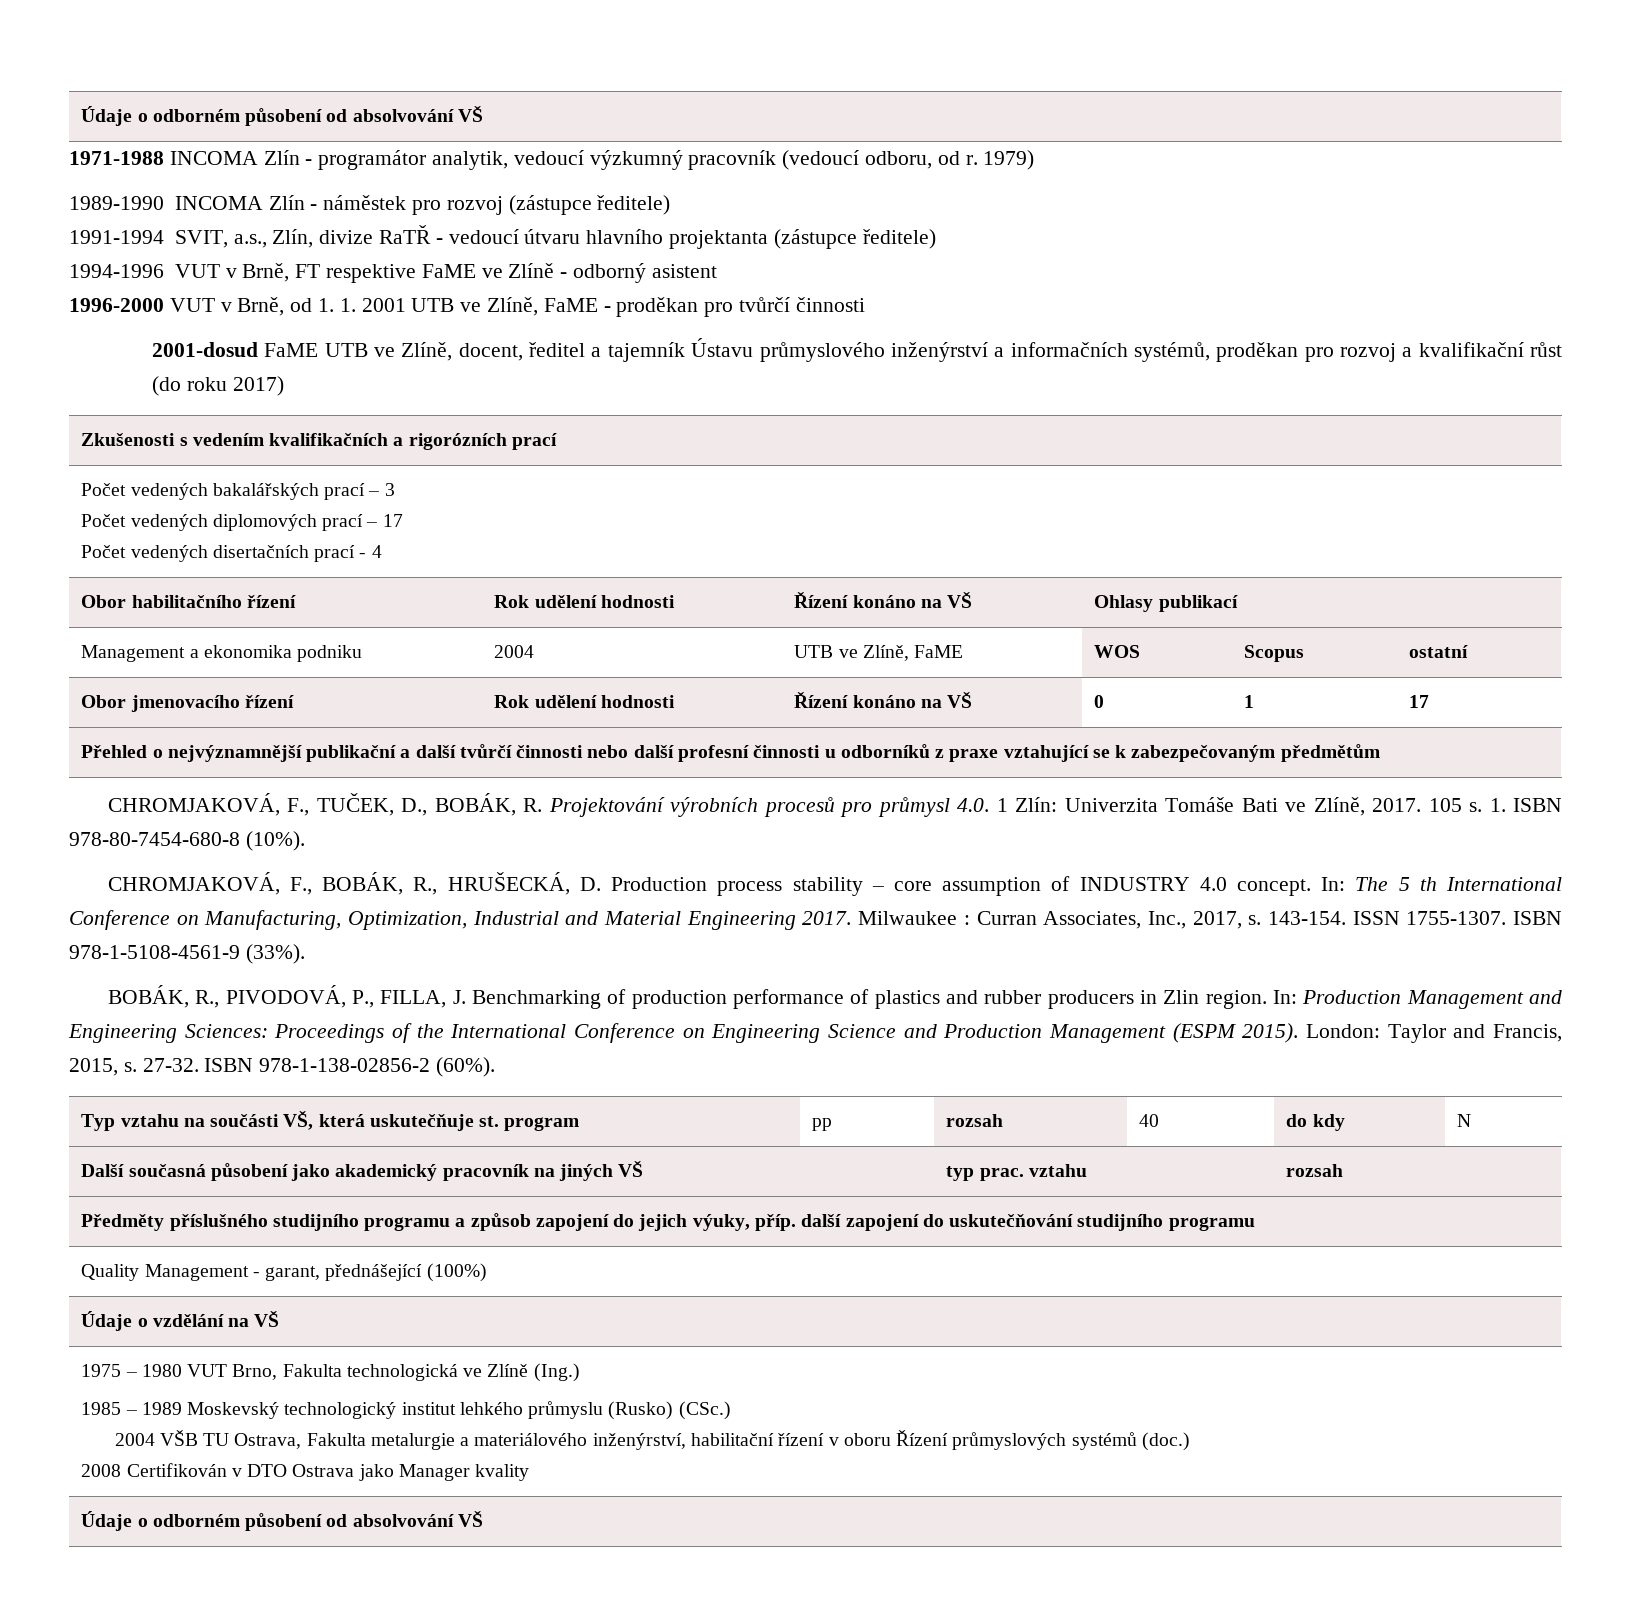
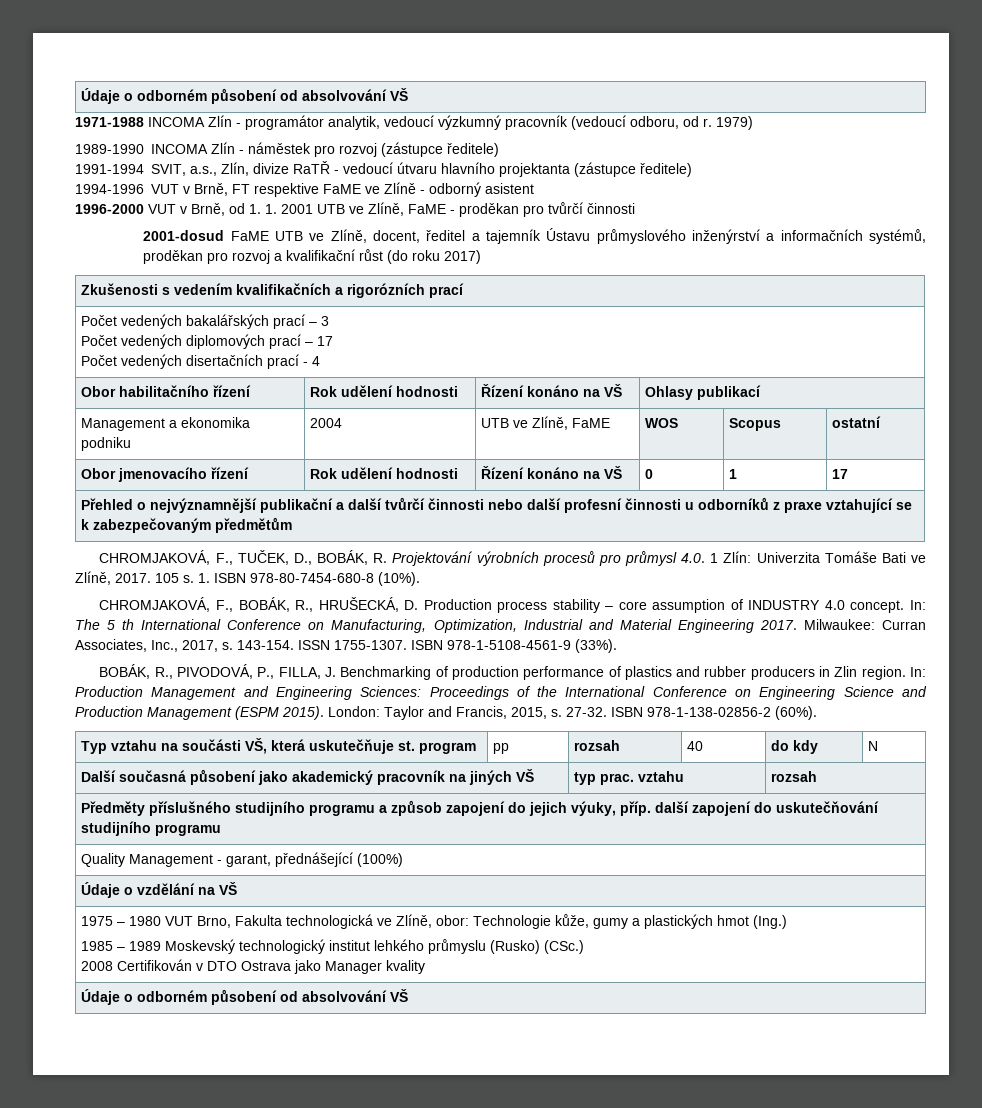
- Milwaukee : Curran Associates, Inc., 2017, s.
+ Milwaukee: Curran Associates, Inc., 2017, s.
- 1975 – 1980 VUT Brno, Fakulta technologická ve Zlíně (Ing.)
+ 1975 – 1980 VUT Brno, Fakulta technologická ve Zlíně, obor: Technologie kůže, gumy a plastických hmot (Ing.)
- 2004 VŠB TU Ostrava, Fakulta metalurgie a materiálového inženýrství, habilitační řízení v oboru Řízení průmyslových systémů (doc.)

